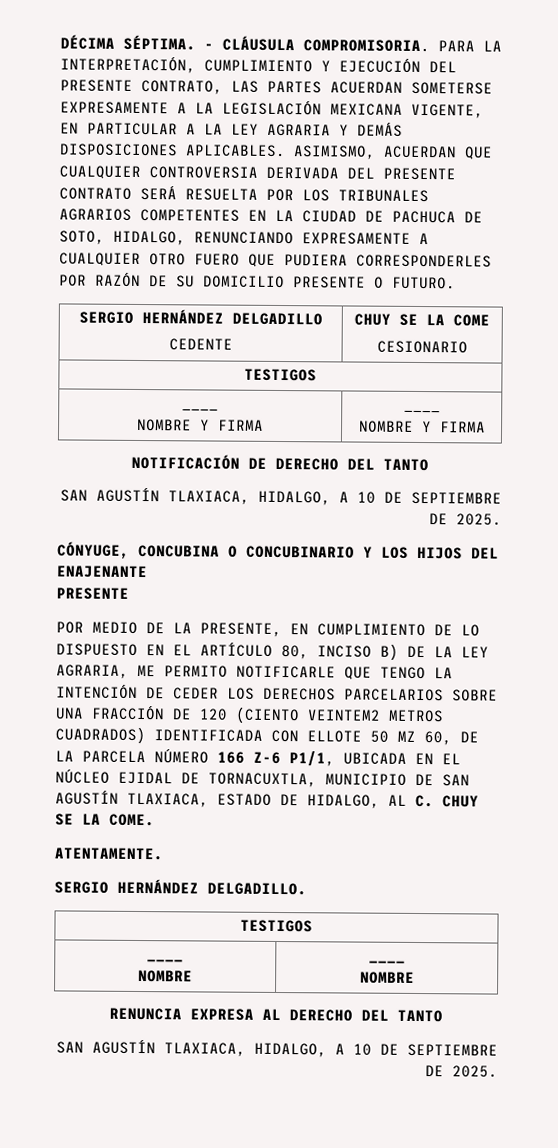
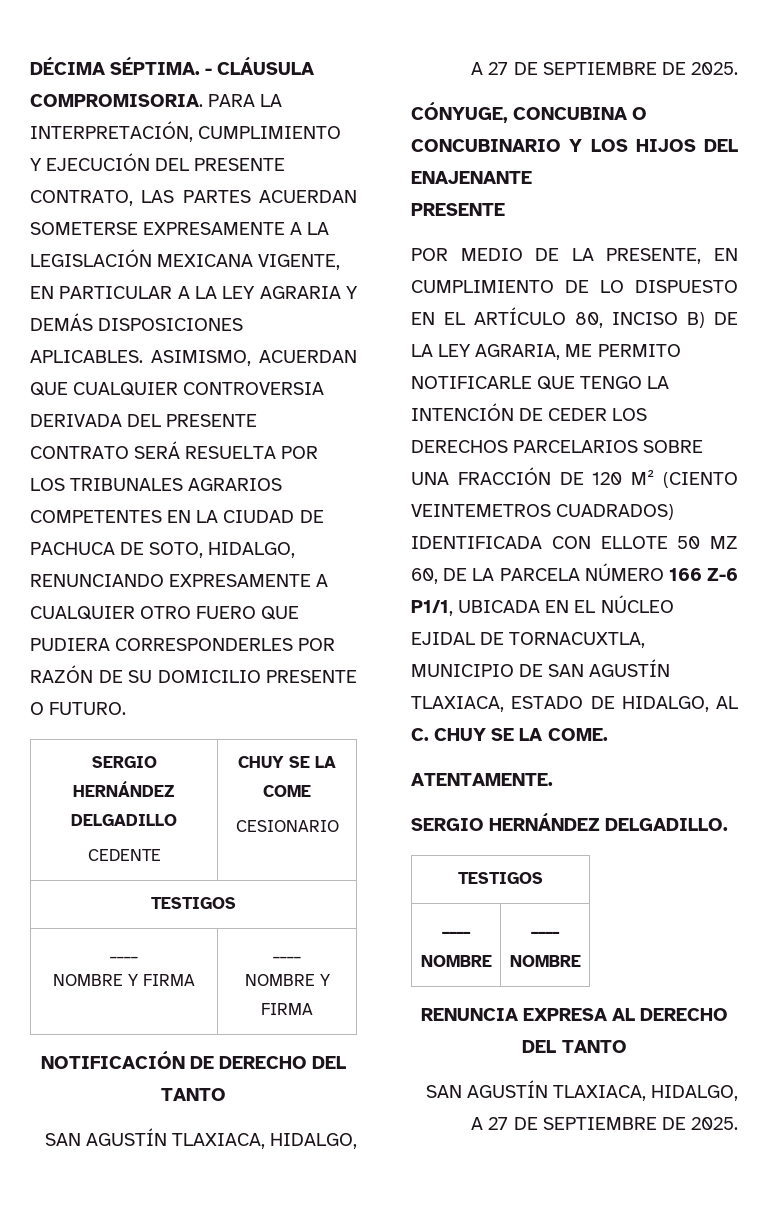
  NOTIFICACIÓN DE DERECHO DEL TANTO
- SAN AGUSTÍN TLAXIACA, HIDALGO, A 10 DE SEPTIEMBRE DE 2025.
+ SAN AGUSTÍN TLAXIACA, HIDALGO, A 27 DE SEPTIEMBRE DE 2025.
- POR MEDIO DE LA PRESENTE, EN CUMPLIMIENTO DE LO DISPUESTO EN EL ARTÍCULO 80, INCISO B) DE LA LEY AGRARIA, ME PERMITO NOTIFICARLE QUE TENGO LA INTENCIÓN DE CEDER LOS DERECHOS PARCELARIOS SOBRE UNA FRACCIÓN DE 120 (CIENTO VEINTEM2 METROS CUADRADOS) IDENTIFICADA CON ELLOTE 50 MZ 60, DE LA PARCELA NÚMERO 166 Z-6 P1/1, UBICADA EN EL NÚCLEO EJIDAL DE TORNACUXTLA, MUNICIPIO DE SAN AGUSTÍN TLAXIACA, ESTADO DE HIDALGO, AL C. CHUY SE LA COME.
+ POR MEDIO DE LA PRESENTE, EN CUMPLIMIENTO DE LO DISPUESTO EN EL ARTÍCULO 80, INCISO B) DE LA LEY AGRARIA, ME PERMITO NOTIFICARLE QUE TENGO LA INTENCIÓN DE CEDER LOS DERECHOS PARCELARIOS SOBRE UNA FRACCIÓN DE 120 M² (CIENTO VEINTEMETROS CUADRADOS) IDENTIFICADA CON ELLOTE 50 MZ 60, DE LA PARCELA NÚMERO 166 Z-6 P1/1, UBICADA EN EL NÚCLEO EJIDAL DE TORNACUXTLA, MUNICIPIO DE SAN AGUSTÍN TLAXIACA, ESTADO DE HIDALGO, AL C. CHUY SE LA COME.
  RENUNCIA EXPRESA AL DERECHO DEL TANTO
- SAN AGUSTÍN TLAXIACA, HIDALGO, A 10 DE SEPTIEMBRE DE 2025.
+ SAN AGUSTÍN TLAXIACA, HIDALGO, A 27 DE SEPTIEMBRE DE 2025.

